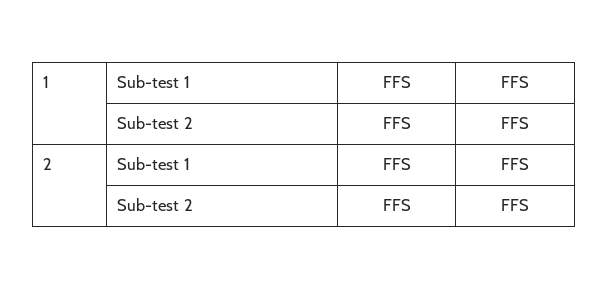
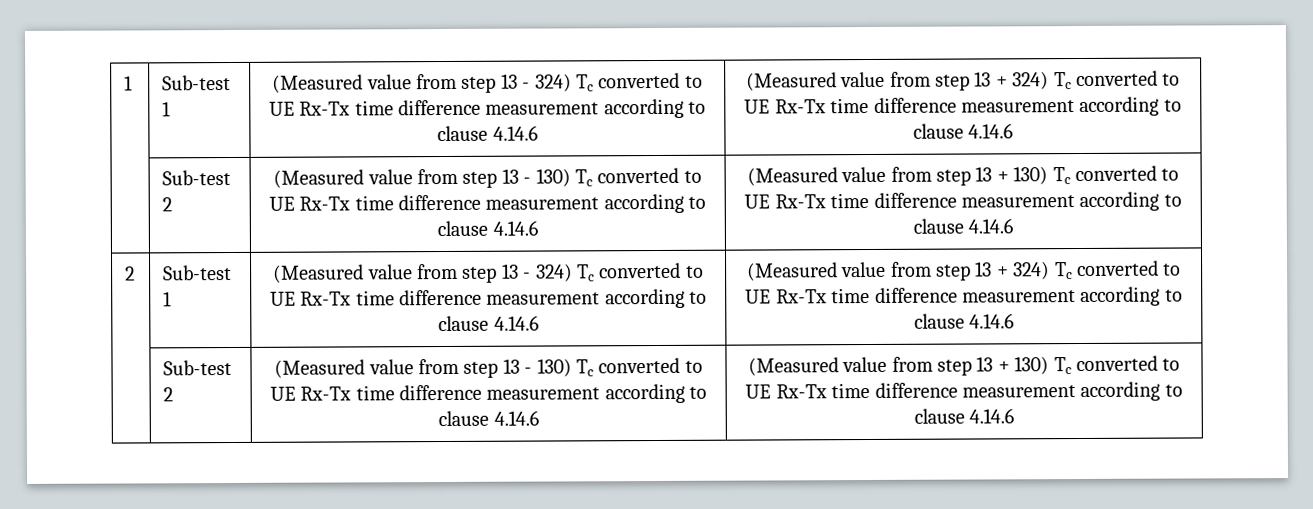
- 1 | Sub-test 1 | FFS | FFS
- | Sub-test 2 | FFS | FFS
- 2 | Sub-test 1 | FFS | FFS
- | Sub-test 2 | FFS | FFS
+ 1 | Sub-test 1 | (Measured value from step 13 - 324) Tc converted to UE Rx-Tx time difference measurement according to clause 4.14.6 | (Measured value from step 13 + 324) Tc converted to UE Rx-Tx time difference measurement according to clause 4.14.6
+ | Sub-test 2 | (Measured value from step 13 - 130) Tc converted to UE Rx-Tx time difference measurement according to clause 4.14.6 | (Measured value from step 13 + 130) Tc converted to UE Rx-Tx time difference measurement according to clause 4.14.6
+ 2 | Sub-test 1 | (Measured value from step 13 - 324) Tc converted to UE Rx-Tx time difference measurement according to clause 4.14.6 | (Measured value from step 13 + 324) Tc converted to UE Rx-Tx time difference measurement according to clause 4.14.6
+ | Sub-test 2 | (Measured value from step 13 - 130) Tc converted to UE Rx-Tx time difference measurement according to clause 4.14.6 | (Measured value from step 13 + 130) Tc converted to UE Rx-Tx time difference measurement according to clause 4.14.6

